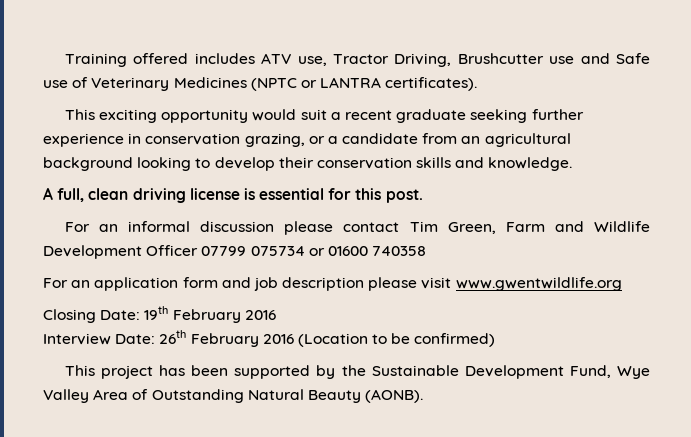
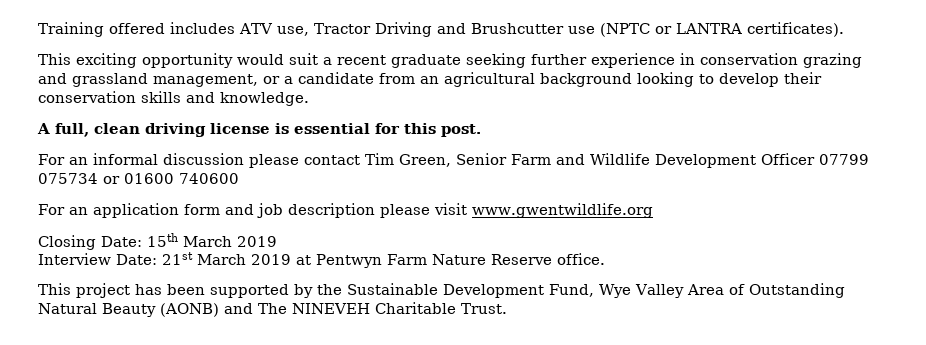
- Training offered includes ATV use, Tractor Driving, Brushcutter use and Safe use of Veterinary Medicines (NPTC or LANTRA certificates).
+ Training offered includes ATV use, Tractor Driving and Brushcutter use (NPTC or LANTRA certificates).
- This exciting opportunity would suit a recent graduate seeking further experience in conservation grazing, or a candidate from an agricultural background looking to develop their conservation skills and knowledge.
+ This exciting opportunity would suit a recent graduate seeking further experience in conservation grazing and grassland management, or a candidate from an agricultural background looking to develop their conservation skills and knowledge.
- For an informal discussion please contact Tim Green, Farm and Wildlife Development Officer 07799 075734 or 01600 740358
+ For an informal discussion please contact Tim Green, Senior Farm and Wildlife Development Officer 07799 075734 or 01600 740600
- Closing Date: 19th February 2016
+ Closing Date: 15th March 2019
- Interview Date: 26th February 2016 (Location to be confirmed)
+ Interview Date: 21st March 2019 at Pentwyn Farm Nature Reserve office.
- This project has been supported by the Sustainable Development Fund, Wye Valley Area of Outstanding Natural Beauty (AONB).
+ This project has been supported by the Sustainable Development Fund, Wye Valley Area of Outstanding Natural Beauty (AONB) and The NINEVEH Charitable Trust.

